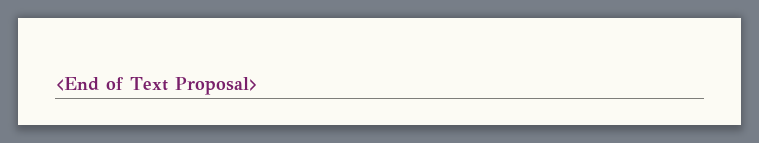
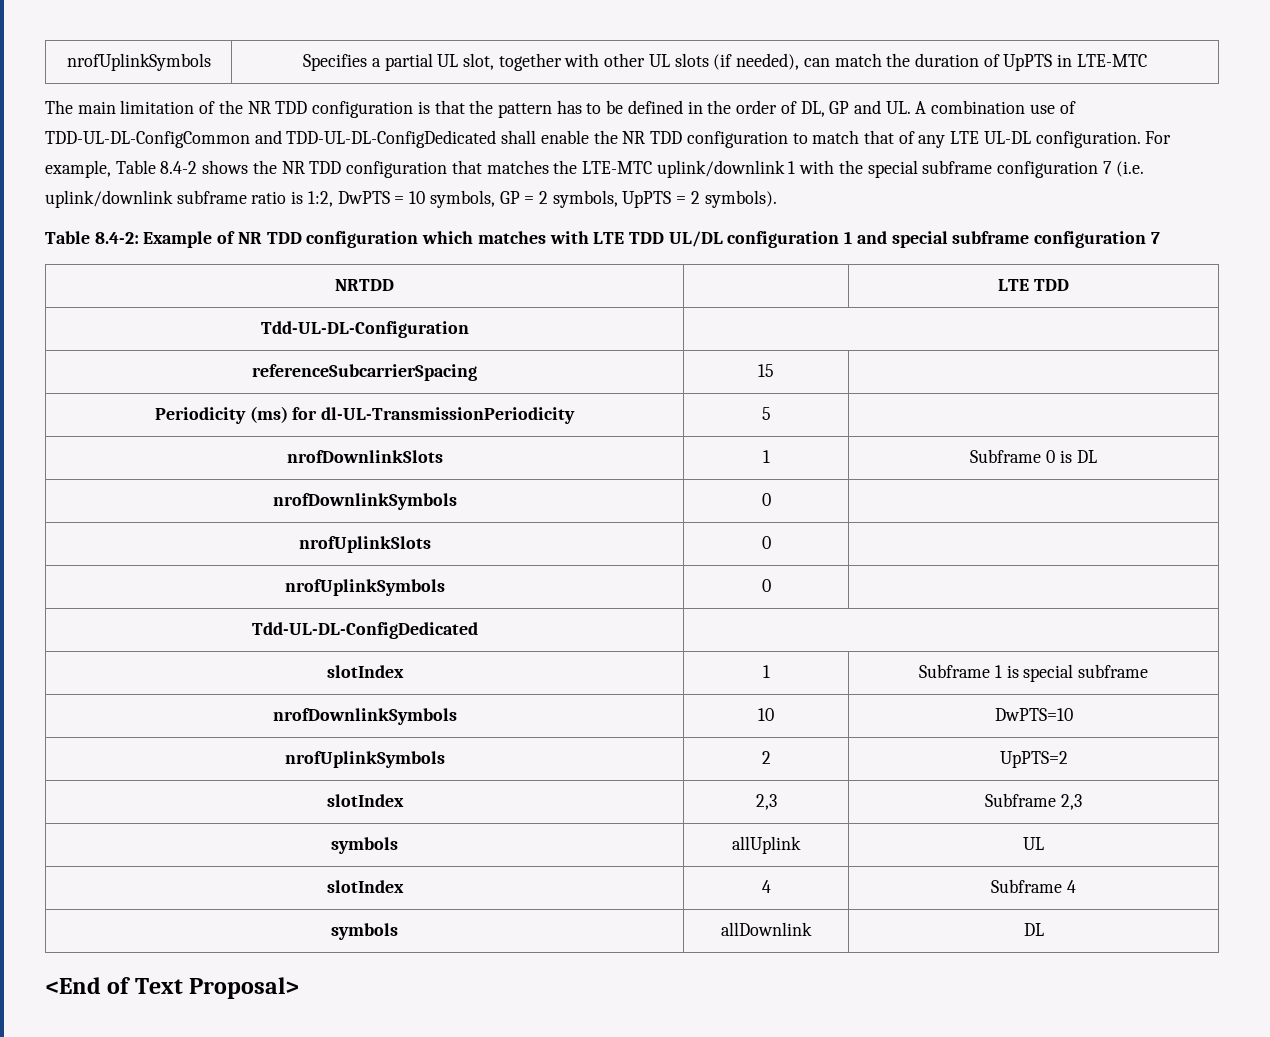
+ nrofUplinkSymbols | Specifies a partial UL slot, together with other UL slots (if needed), can match the duration of UpPTS in LTE-MTC
+ The main limitation of the NR TDD configuration is that the pattern has to be defined in the order of DL, GP and UL. A combination use of TDD-UL-DL-ConfigCommon and TDD-UL-DL-ConfigDedicated shall enable the NR TDD configuration to match that of any LTE UL-DL configuration. For example, Table 8.4-2 shows the NR TDD configuration that matches the LTE-MTC uplink/downlink 1 with the special subframe configuration 7 (i.e. uplink/downlink subframe ratio is 1:2, DwPTS = 10 symbols, GP = 2 symbols, UpPTS = 2 symbols).
+ Table 8.4-2: Example of NR TDD configuration which matches with LTE TDD UL/DL configuration 1 and special subframe configuration 7
+ NRTDD | | LTE TDD
+ Tdd-UL-DL-Configuration |
+ referenceSubcarrierSpacing | 15 |
+ Periodicity (ms) for dl-UL-TransmissionPeriodicity | 5 |
+ nrofDownlinkSlots | 1 | Subframe 0 is DL
+ nrofDownlinkSymbols | 0 |
+ nrofUplinkSlots | 0 |
+ nrofUplinkSymbols | 0 |
+ Tdd-UL-DL-ConfigDedicated |
+ slotIndex | 1 | Subframe 1 is special subframe
+ nrofDownlinkSymbols | 10 | DwPTS=10
+ nrofUplinkSymbols | 2 | UpPTS=2
+ slotIndex | 2,3 | Subframe 2,3
+ symbols | allUplink | UL
+ slotIndex | 4 | Subframe 4
+ symbols | allDownlink | DL

